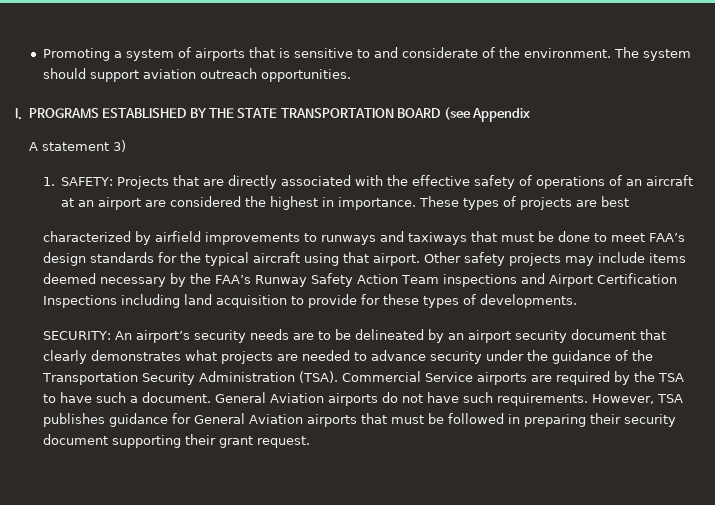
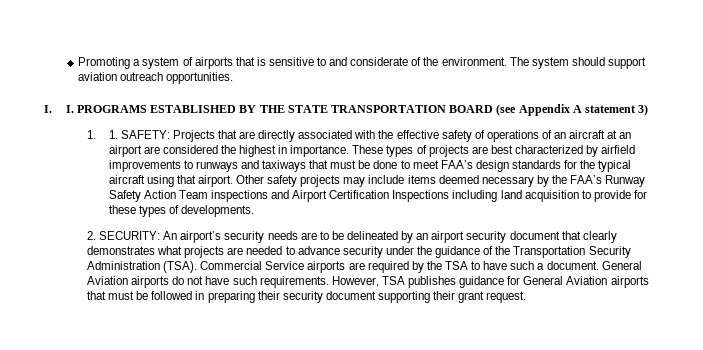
- I. PROGRAMS ESTABLISHED BY THE STATE TRANSPORTATION BOARD (see Appendix
- A statement 3)
+ I. I. PROGRAMS ESTABLISHED BY THE STATE TRANSPORTATION BOARD (see Appendix A statement 3)
- 1. SAFETY: Projects that are directly associated with the effective safety of operations of an aircraft at an airport are considered the highest in importance.
+ 1. 1. SAFETY: Projects that are directly associated with the effective safety of operations of an aircraft at an airport are considered the highest in importance.
- These types of projects are best
- characterized by airfield improvements to runways and taxiways that must be done to meet FAA’s design standards for the typical aircraft using that airport.
+ These types of projects are best characterized by airfield improvements to runways and taxiways that must be done to meet FAA’s design standards for the typical aircraft using that airport.
- SECURITY: An airport’s security needs are to be delineated by an airport security document that clearly demonstrates what projects are needed to advance security under the guidance of the Transportation Security Administration (TSA).
+ 2. SECURITY: An airport’s security needs are to be delineated by an airport security document that clearly demonstrates what projects are needed to advance security under the guidance of the Transportation Security Administration (TSA).

